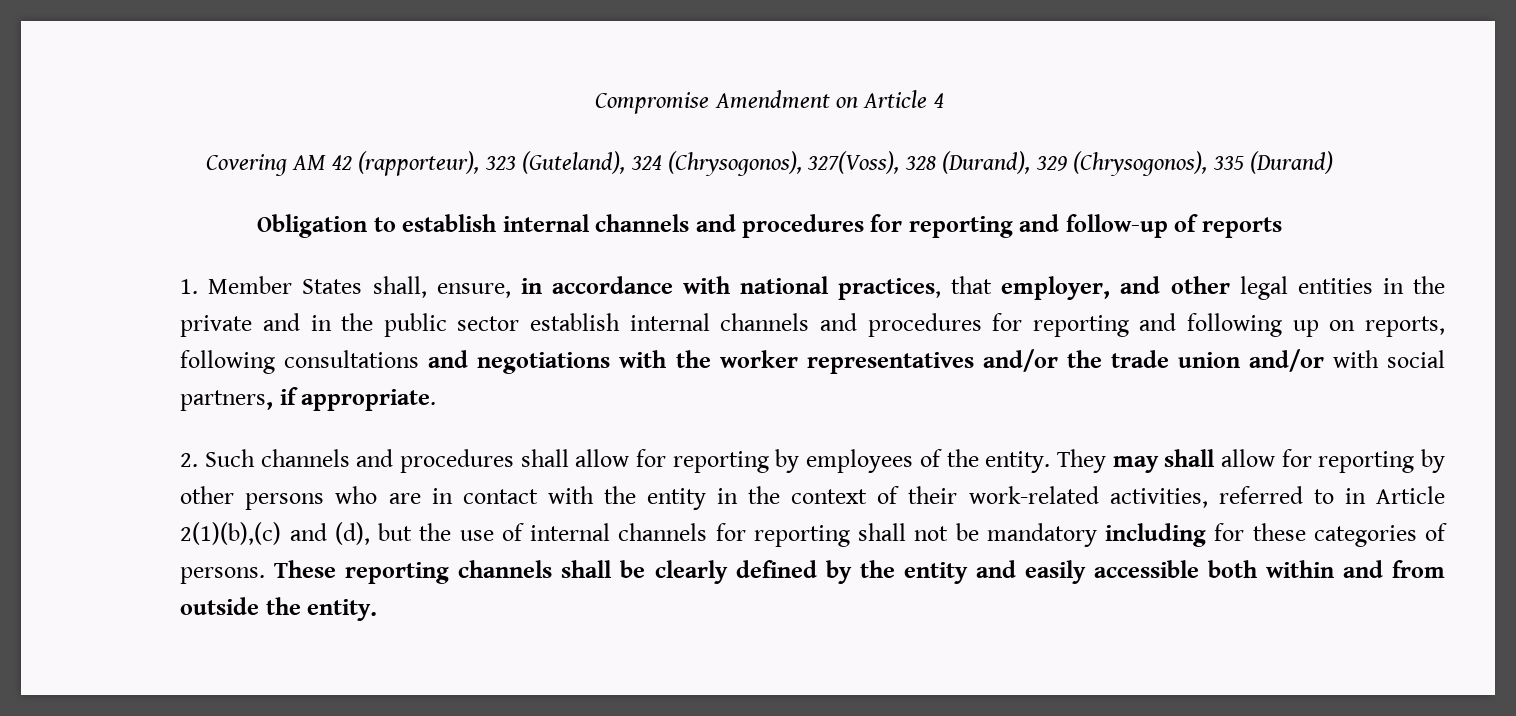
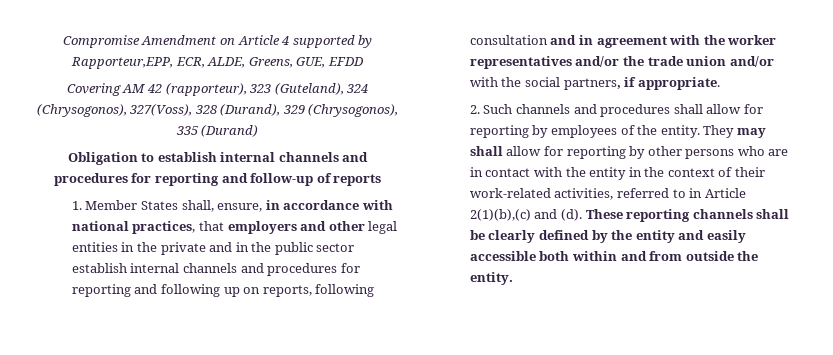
- Compromise Amendment on Article 4
+ Compromise Amendment on Article 4 supported by Rapporteur,EPP, ECR, ALDE, Greens, GUE, EFDD
- 1. Member States shall, ensure, in accordance with national practices, that employer, and other legal entities in the private and in the public sector establish internal channels and procedures for reporting and following up on reports, following consultations and negotiations with the worker representatives and/or the trade union and/or with social partners, if appropriate.
+ 1. Member States shall, ensure, in accordance with national practices, that employers and other legal entities in the private and in the public sector establish internal channels and procedures for reporting and following up on reports, following consultation and in agreement with the worker representatives and/or the trade union and/or with the social partners, if appropriate.
- They may shall allow for reporting by other persons who are in contact with the entity in the context of their work-related activities, referred to in Article 2(1)(b),(c) and (d), but the use of internal channels for reporting shall not be mandatory including for these categories of persons.
+ They may shall allow for reporting by other persons who are in contact with the entity in the context of their work-related activities, referred to in Article 2(1)(b),(c) and (d).

